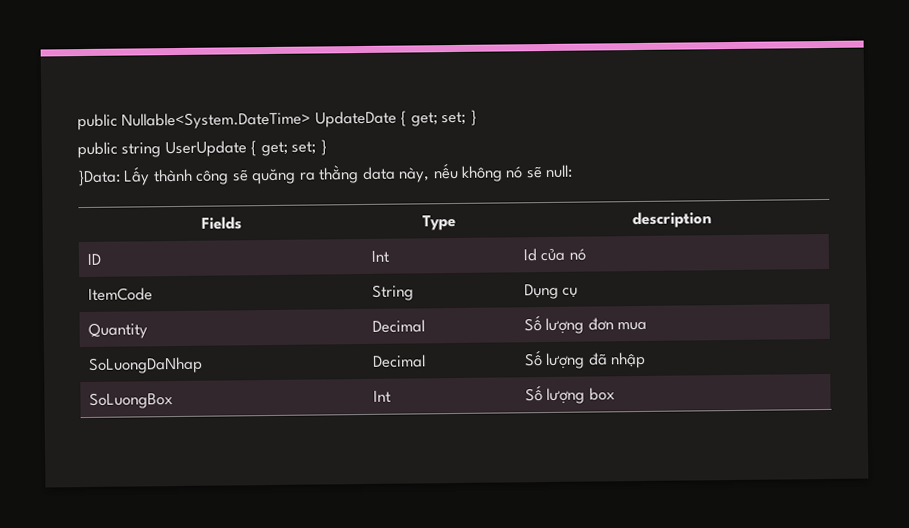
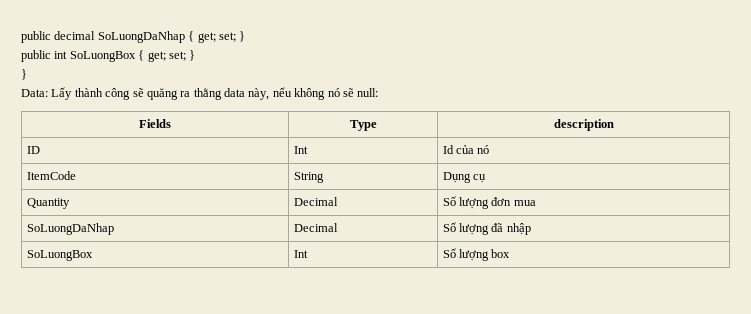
- public Nullable<System.DateTime> UpdateDate { get; set; }
+ public decimal SoLuongDaNhap { get; set; }
- public string UserUpdate { get; set; }
- }Data: Lấy thành công sẽ quăng ra thằng data này, nếu không nó sẽ null:
+ public int SoLuongBox { get; set; }
+ }
+ Data: Lấy thành công sẽ quăng ra thằng data này, nếu không nó sẽ null:

